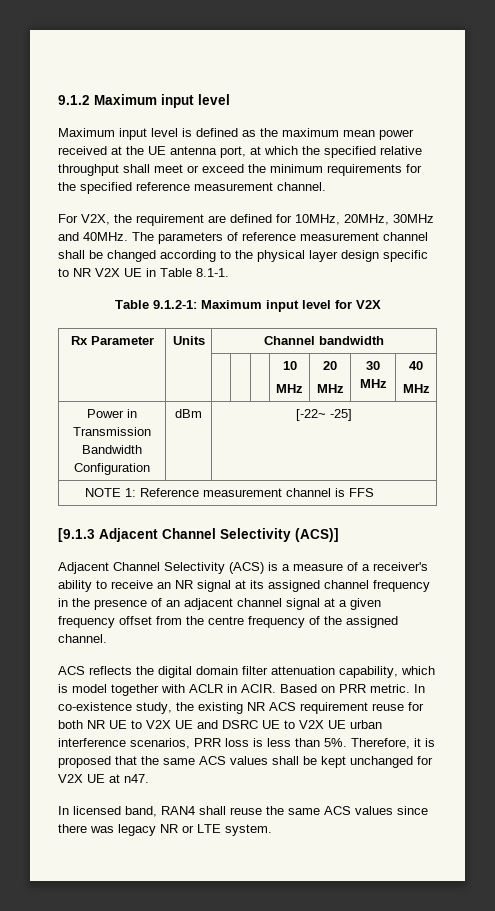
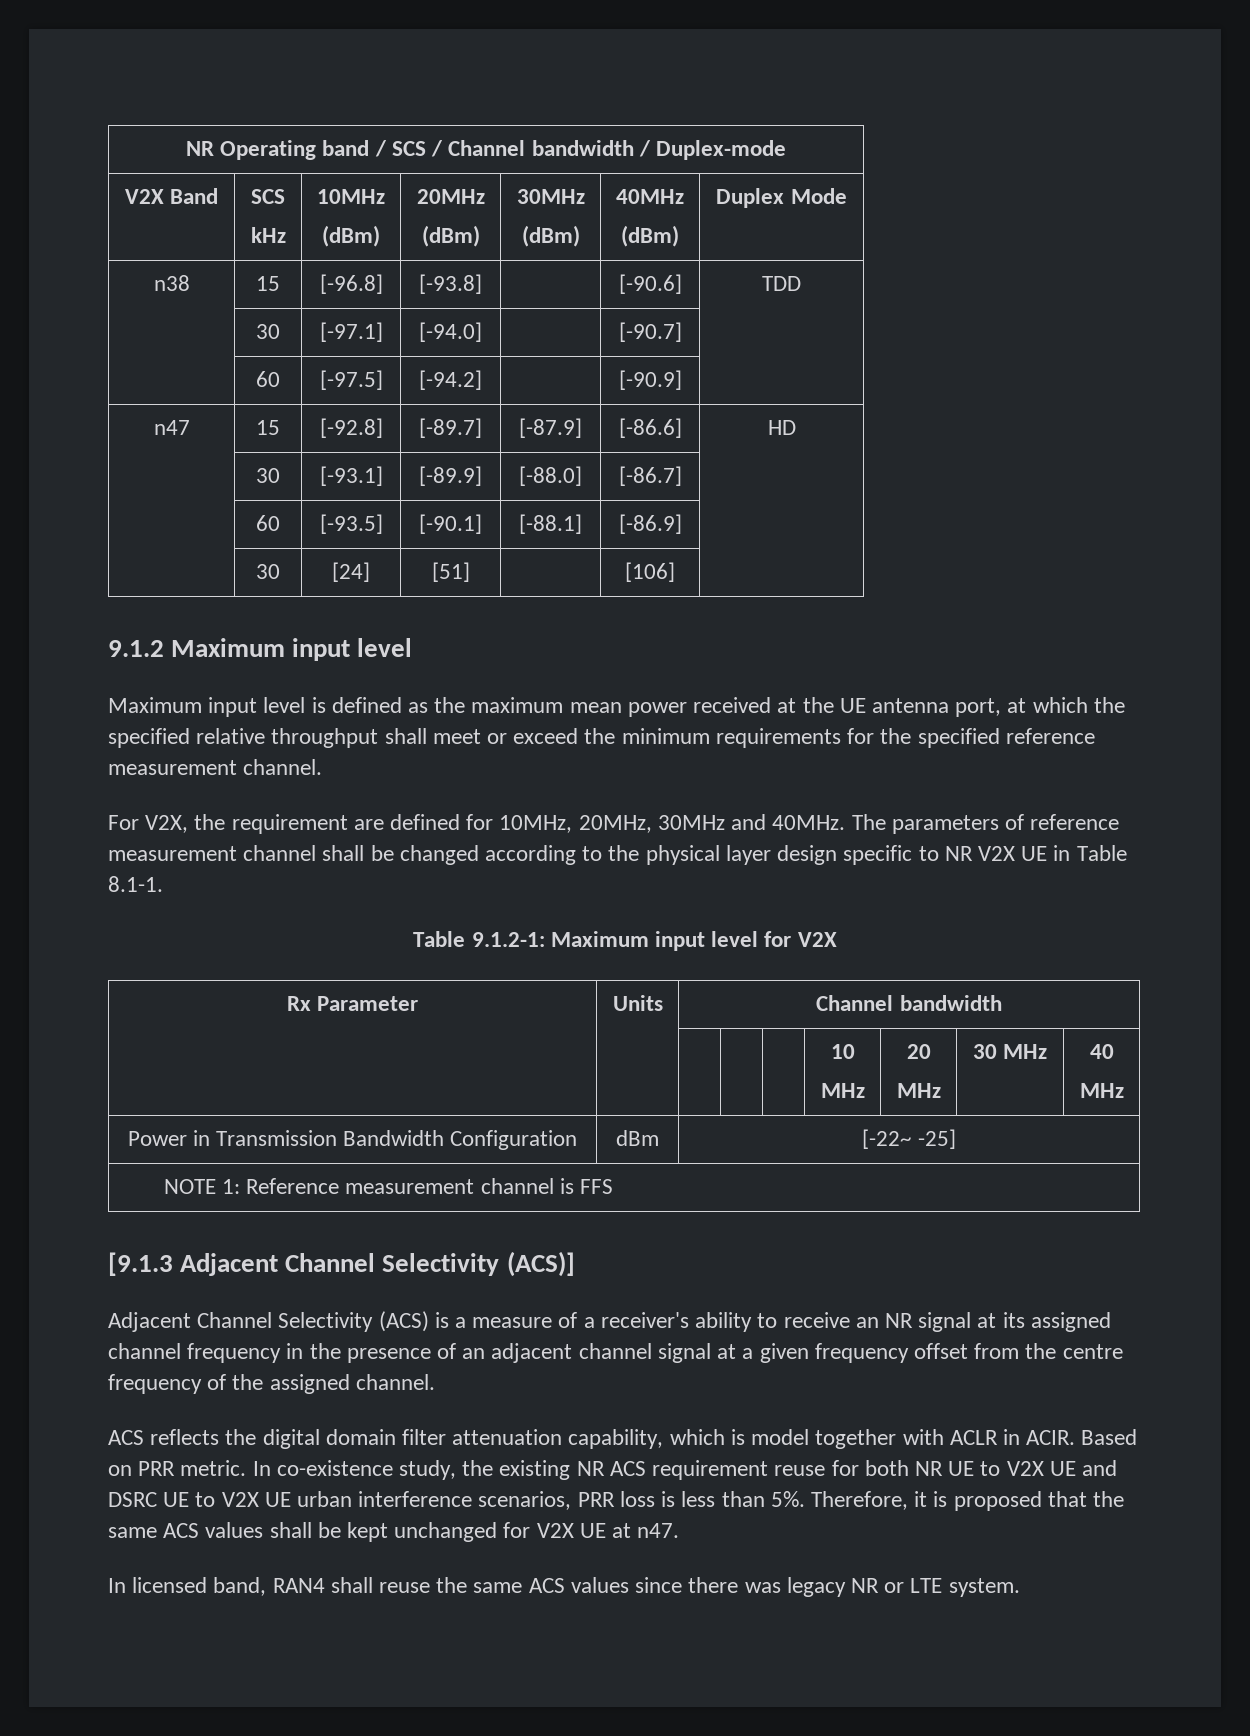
+ NR Operating band / SCS / Channel bandwidth / Duplex-mode
+ V2X Band | SCS
+ kHz | 10MHz
+ (dBm) | 20MHz
+ (dBm) | 30MHz
+ (dBm) | 40MHz
+ (dBm) | Duplex Mode
+ n38 | 15 | [-96.8] | [-93.8] | | [-90.6] | TDD
+ | 30 | [-97.1] | [-94.0] | | [-90.7] |
+ | 60 | [-97.5] | [-94.2] | | [-90.9] |
+ n47 | 15 | [-92.8] | [-89.7] | [-87.9] | [-86.6] | HD
+ | 30 | [-93.1] | [-89.9] | [-88.0] | [-86.7] |
+ | 60 | [-93.5] | [-90.1] | [-88.1] | [-86.9] |
+ | 30 | [24] | [51] | | [106] |

